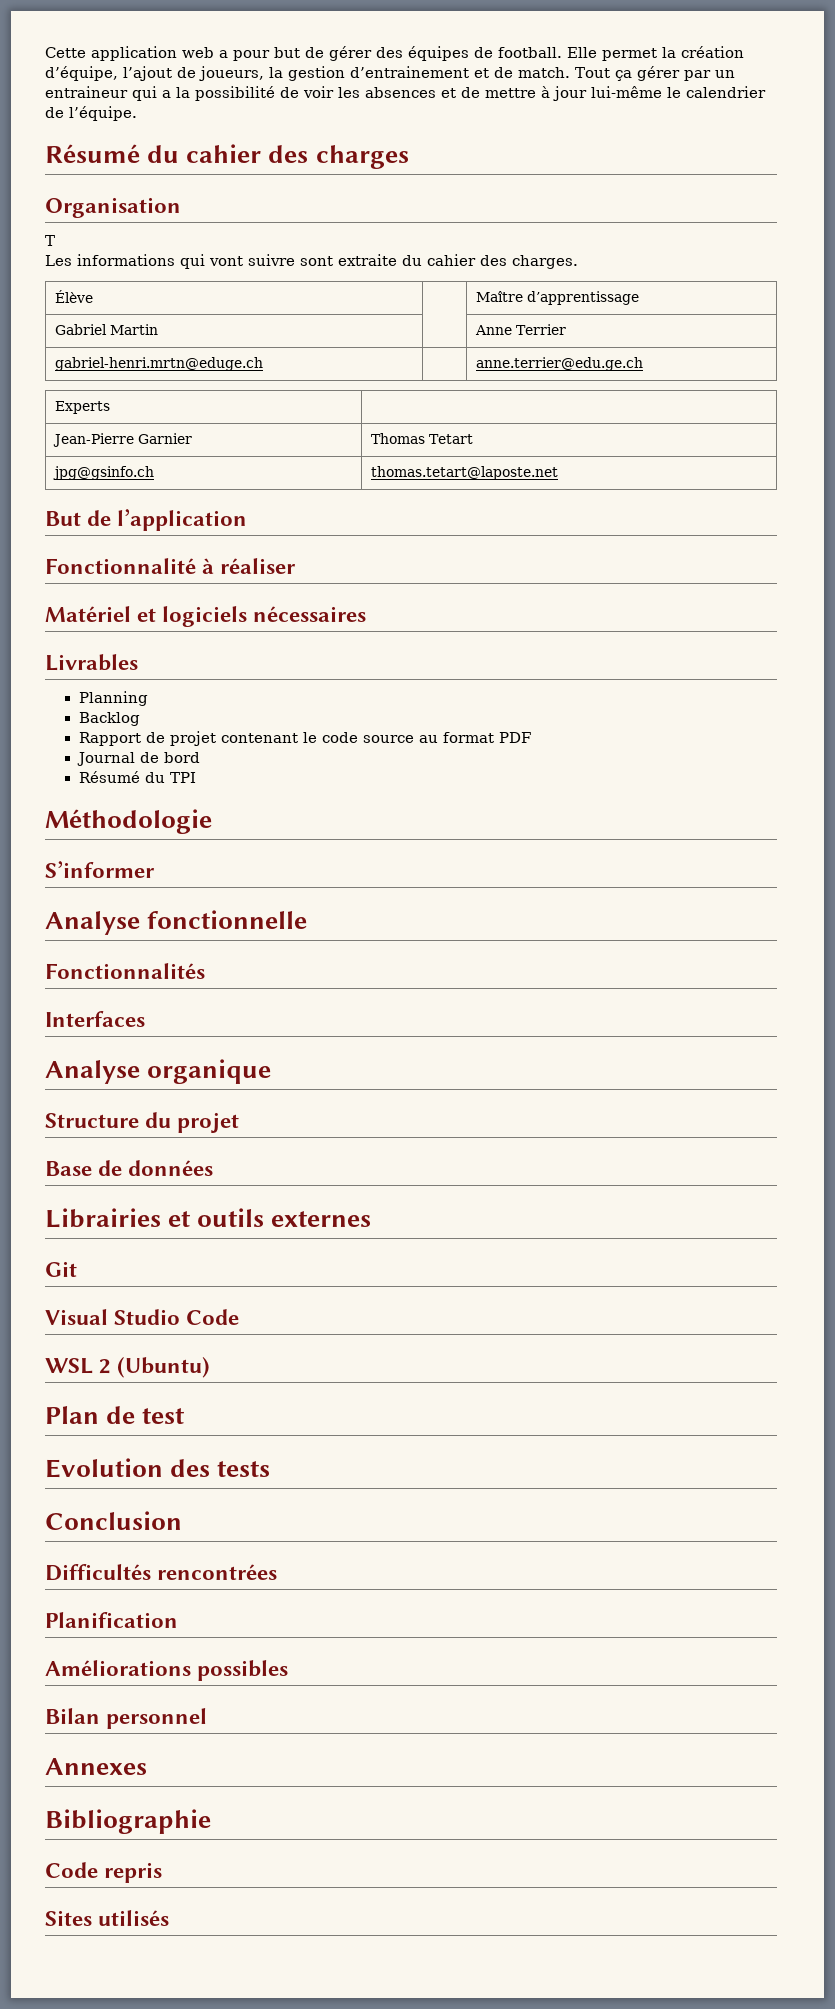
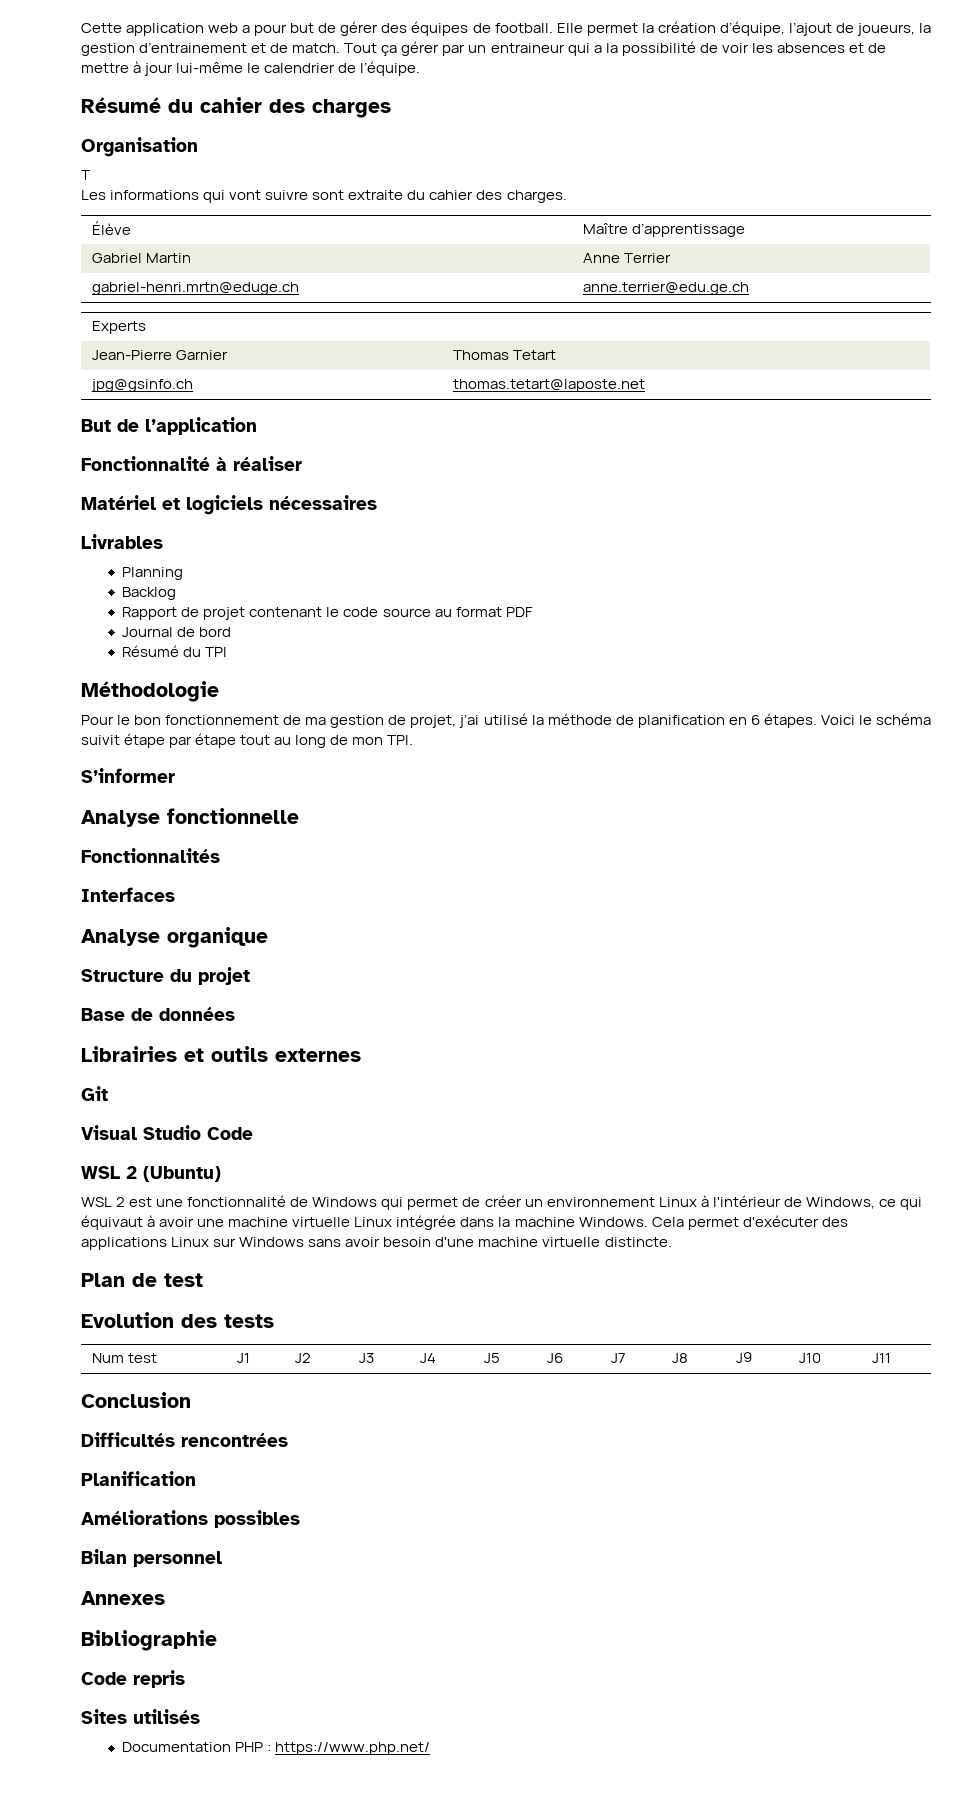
+ Pour le bon fonctionnement de ma gestion de projet, j’ai utilisé la méthode de planification en 6 étapes. Voici le schéma suivit étape par étape tout au long de mon TPI.
+ WSL 2 est une fonctionnalité de Windows qui permet de créer un environnement Linux à l'intérieur de Windows, ce qui équivaut à avoir une machine virtuelle Linux intégrée dans la machine Windows. Cela permet d'exécuter des applications Linux sur Windows sans avoir besoin d'une machine virtuelle distincte.
+ Num test | J1 | J2 | J3 | J4 | J5 | J6 | J7 | J8 | J9 | J10 | J11
+ Documentation PHP : https://www.php.net/

